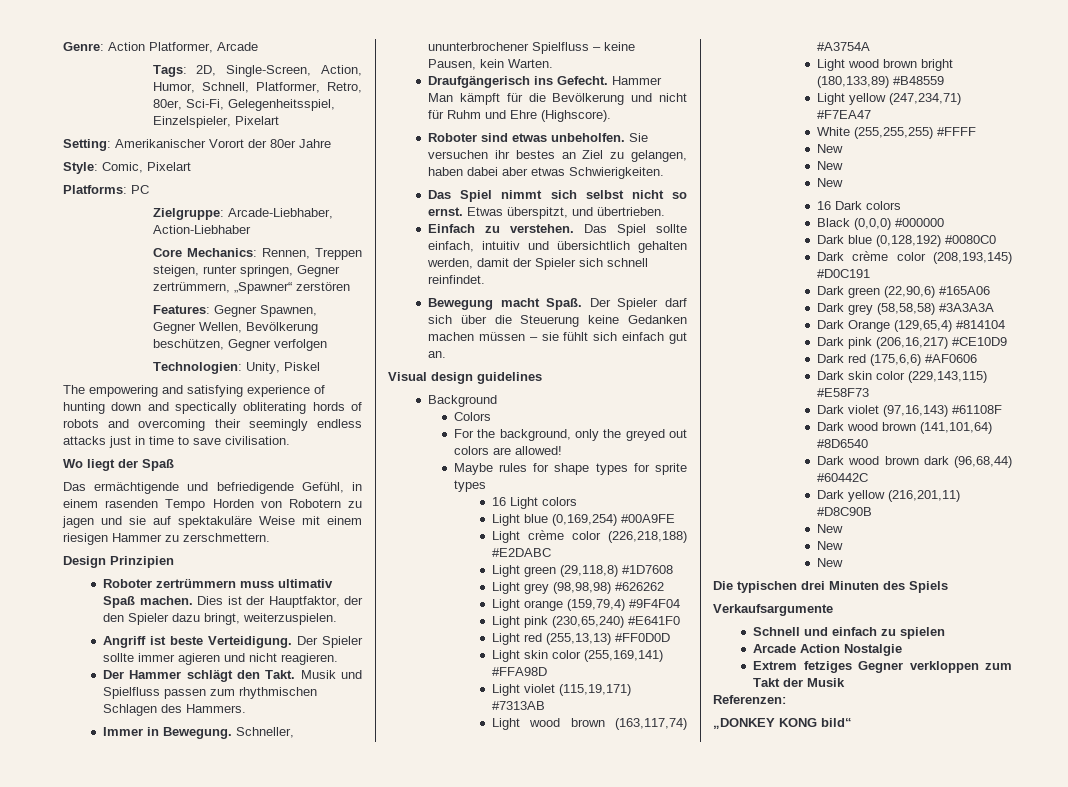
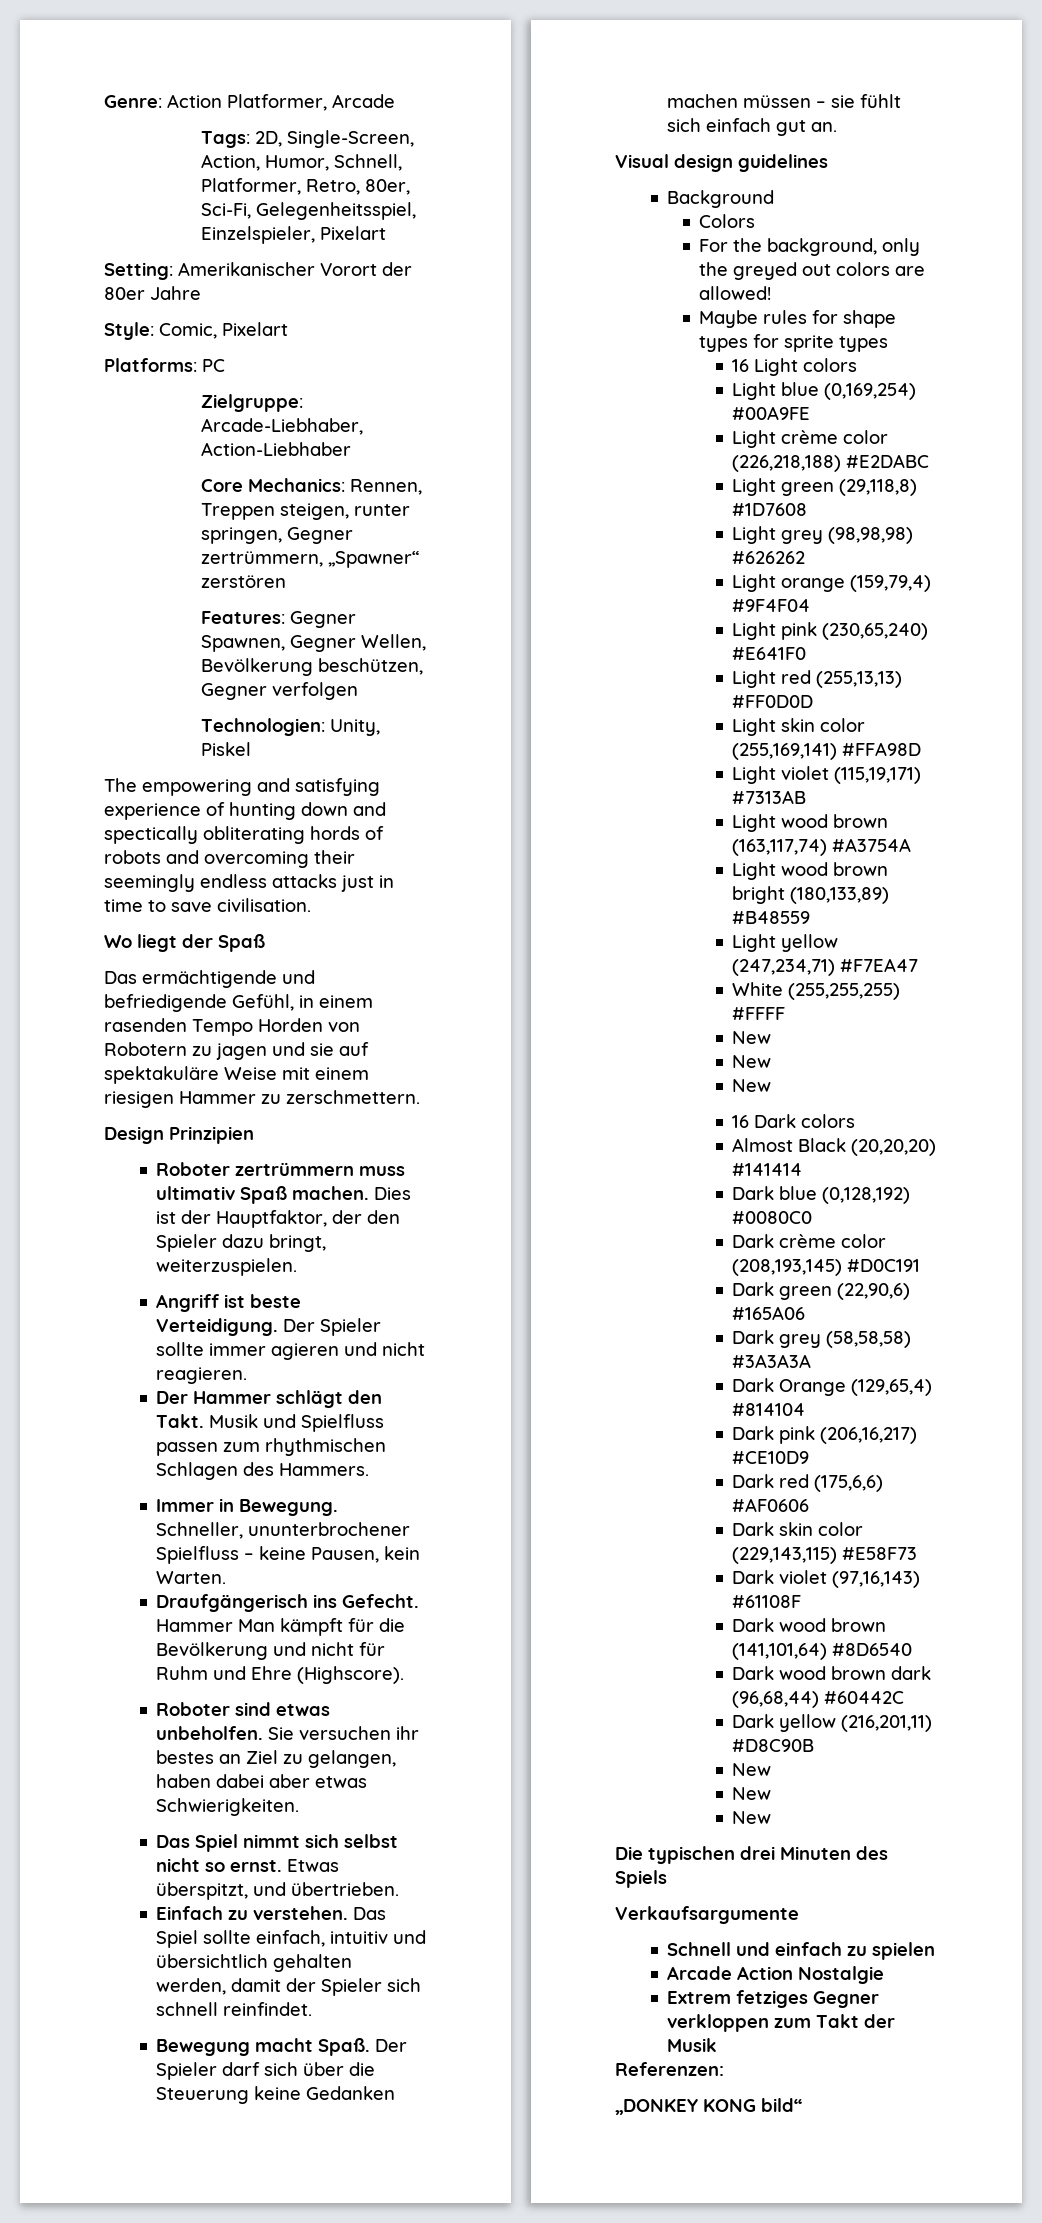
- Black (0,0,0) #000000
+ Almost Black (20,20,20) #141414

